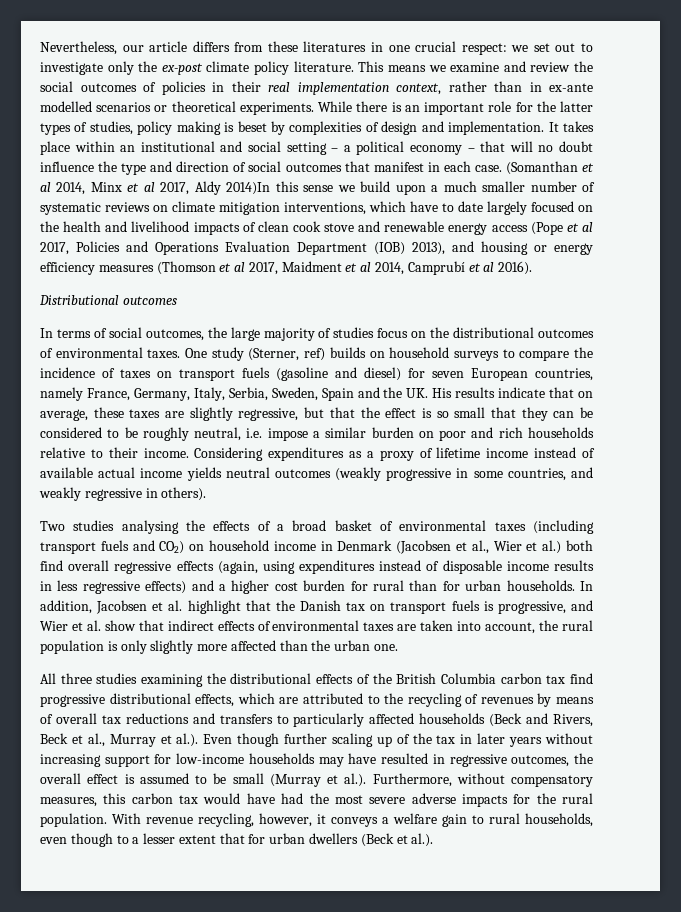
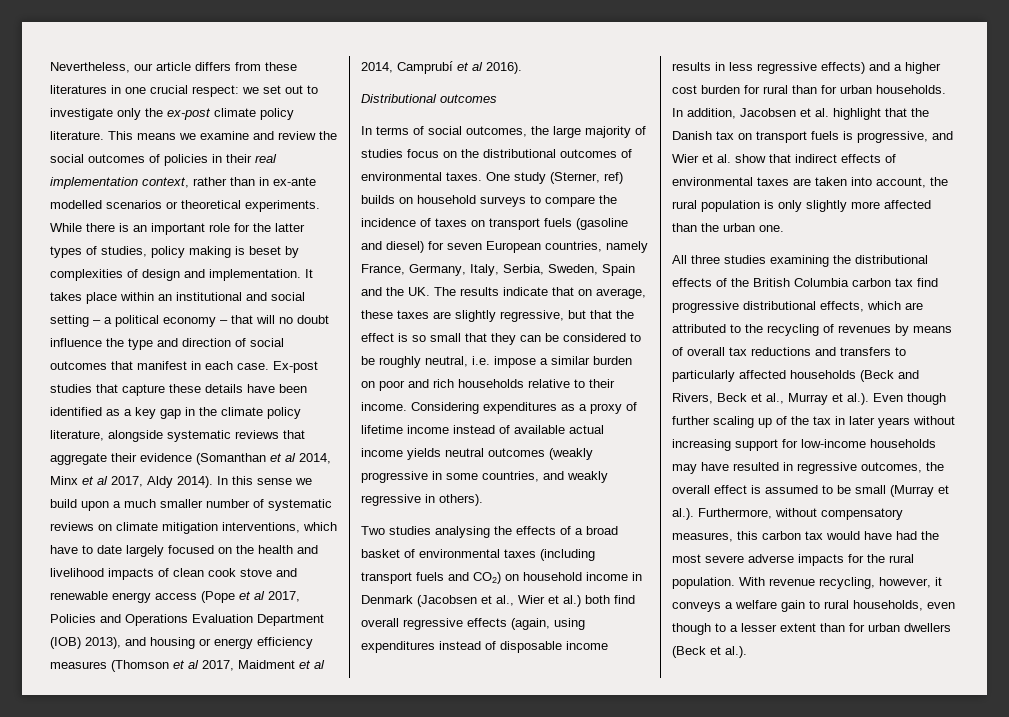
- (Somanthan et al 2014, Minx et al 2017, Aldy 2014)In this sense we build upon a much smaller number of systematic reviews on climate mitigation interventions, which have to date largely focused on the health and livelihood impacts of clean cook stove and renewable energy access (Pope et al 2017, Policies and Operations Evaluation Department (IOB) 2013), and housing or energy efficiency measures (Thomson et al 2017, Maidment et al 2014, Camprubí et al 2016).
+ Ex-post studies that capture these details have been identified as a key gap in the climate policy literature, alongside systematic reviews that aggregate their evidence (Somanthan et al 2014, Minx et al 2017, Aldy 2014). In this sense we build upon a much smaller number of systematic reviews on climate mitigation interventions, which have to date largely focused on the health and livelihood impacts of clean cook stove and renewable energy access (Pope et al 2017, Policies and Operations Evaluation Department (IOB) 2013), and housing or energy efficiency measures (Thomson et al 2017, Maidment et al 2014, Camprubí et al 2016).
- One study (Sterner, ref) builds on household surveys to compare the incidence of taxes on transport fuels (gasoline and diesel) for seven European countries, namely France, Germany, Italy, Serbia, Sweden, Spain and the UK. His results indicate that on average, these taxes are slightly regressive, but that the effect is so small that they can be considered to be roughly neutral, i.e. impose a similar burden on poor and rich households relative to their income.
+ One study (Sterner, ref) builds on household surveys to compare the incidence of taxes on transport fuels (gasoline and diesel) for seven European countries, namely France, Germany, Italy, Serbia, Sweden, Spain and the UK. The results indicate that on average, these taxes are slightly regressive, but that the effect is so small that they can be considered to be roughly neutral, i.e. impose a similar burden on poor and rich households relative to their income.
- With revenue recycling, however, it conveys a welfare gain to rural households, even though to a lesser extent that for urban dwellers (Beck et al.).
+ With revenue recycling, however, it conveys a welfare gain to rural households, even though to a lesser extent than for urban dwellers (Beck et al.).

